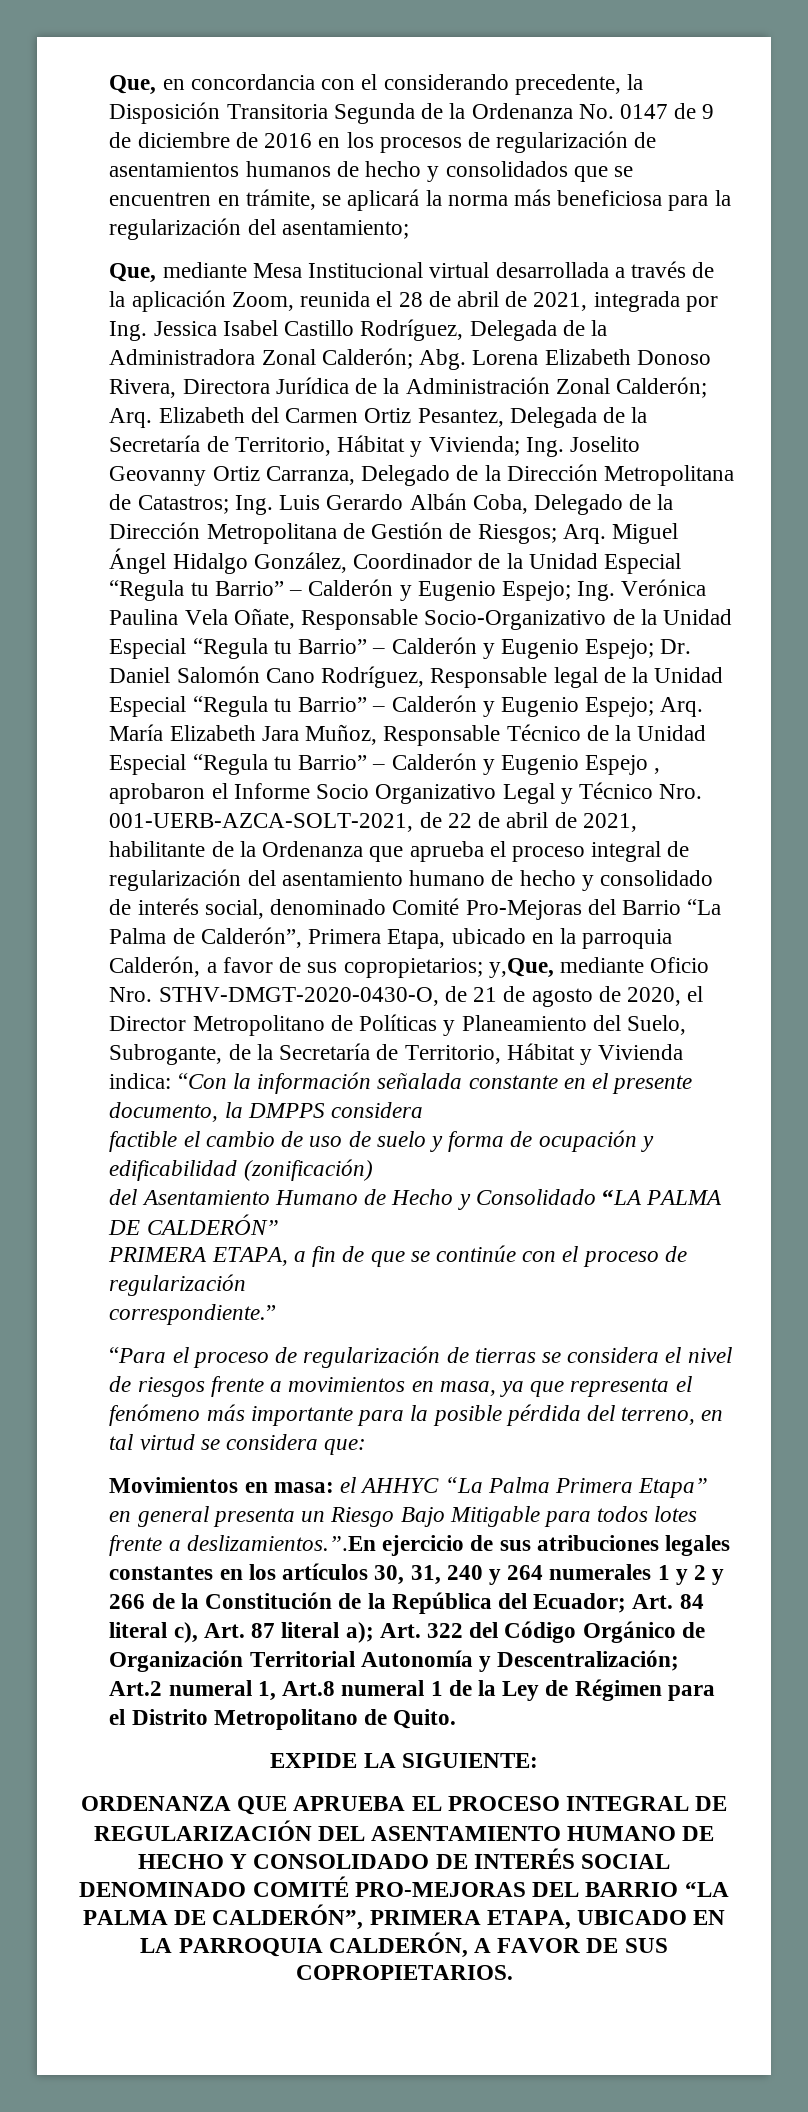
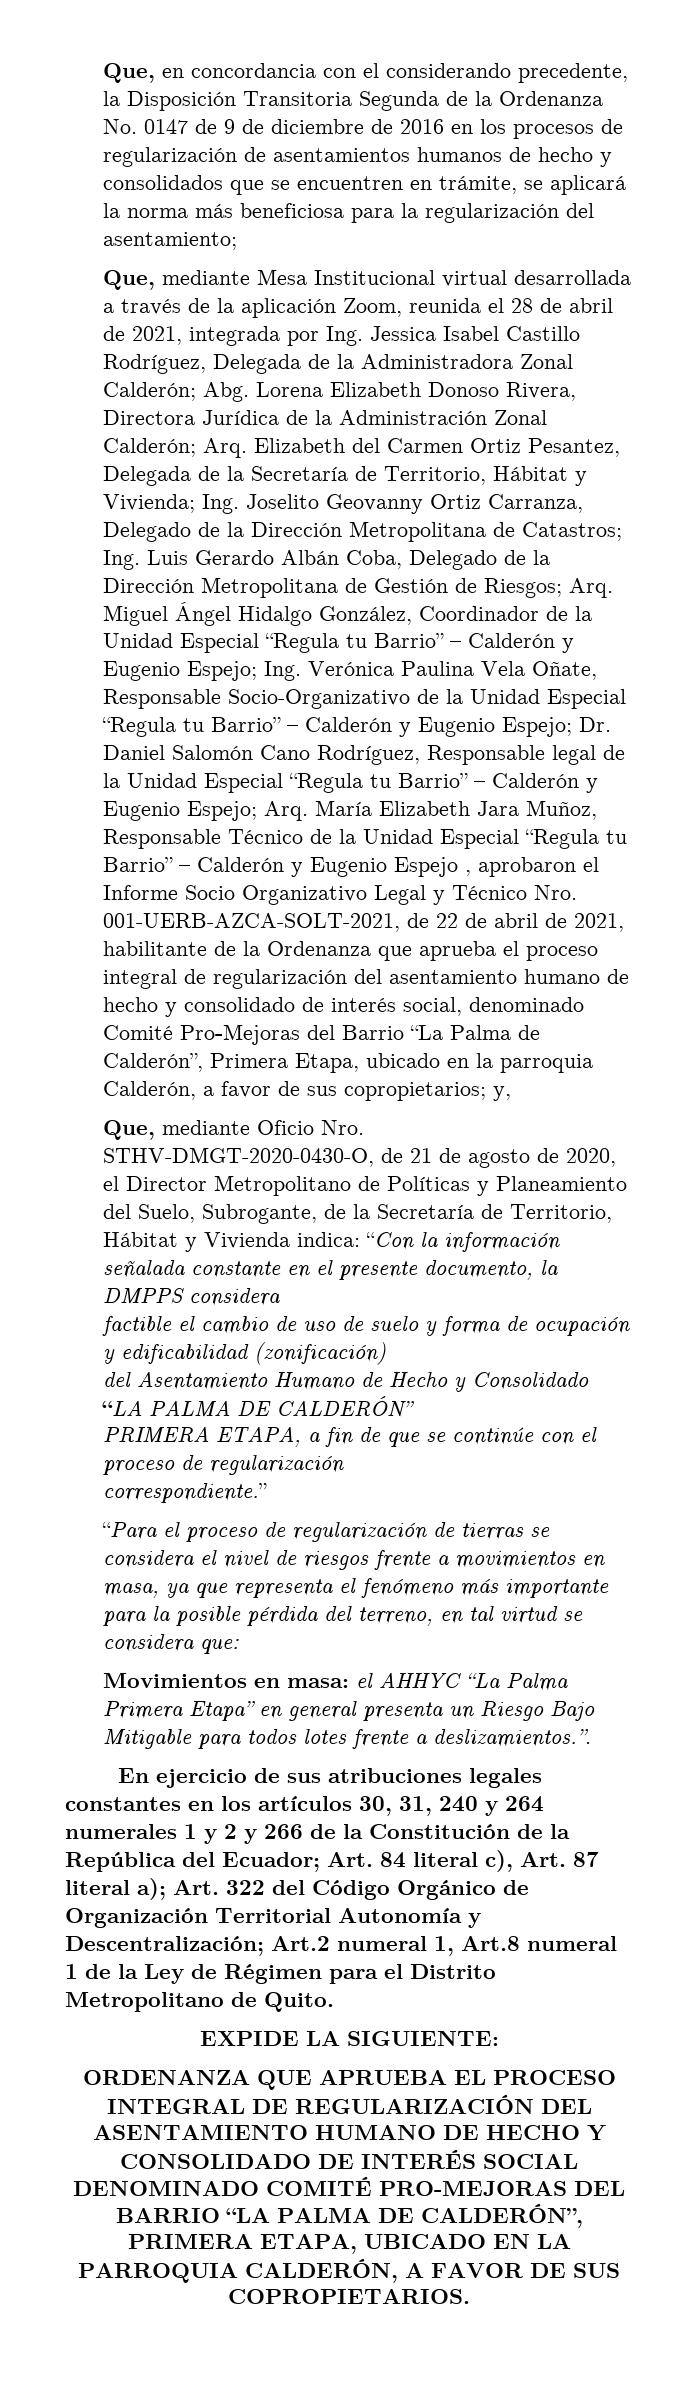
- y,Que, mediante Oficio Nro. STHV-DMGT-2020-0430-O, de 21 de agosto de 2020, el Director Metropolitano de Políticas y Planeamiento del Suelo, Subrogante, de la Secretaría de Territorio, Hábitat y Vivienda indica:
+ y,
+ Que, mediante Oficio Nro. STHV-DMGT-2020-0430-O, de 21 de agosto de 2020, el Director Metropolitano de Políticas y Planeamiento del Suelo, Subrogante, de la Secretaría de Territorio, Hábitat y Vivienda indica:
- el AHHYC “La Palma Primera Etapa” en general presenta un Riesgo Bajo Mitigable para todos lotes frente a deslizamientos.”.En ejercicio de sus atribuciones legales constantes en los artículos 30, 31, 240 y 264 numerales 1 y 2 y 266 de la Constitución de la República del Ecuador;
+ el AHHYC “La Palma Primera Etapa” en general presenta un Riesgo Bajo Mitigable para todos lotes frente a deslizamientos.”.
+ En ejercicio de sus atribuciones legales constantes en los artículos 30, 31, 240 y 264 numerales 1 y 2 y 266 de la Constitución de la República del Ecuador;

